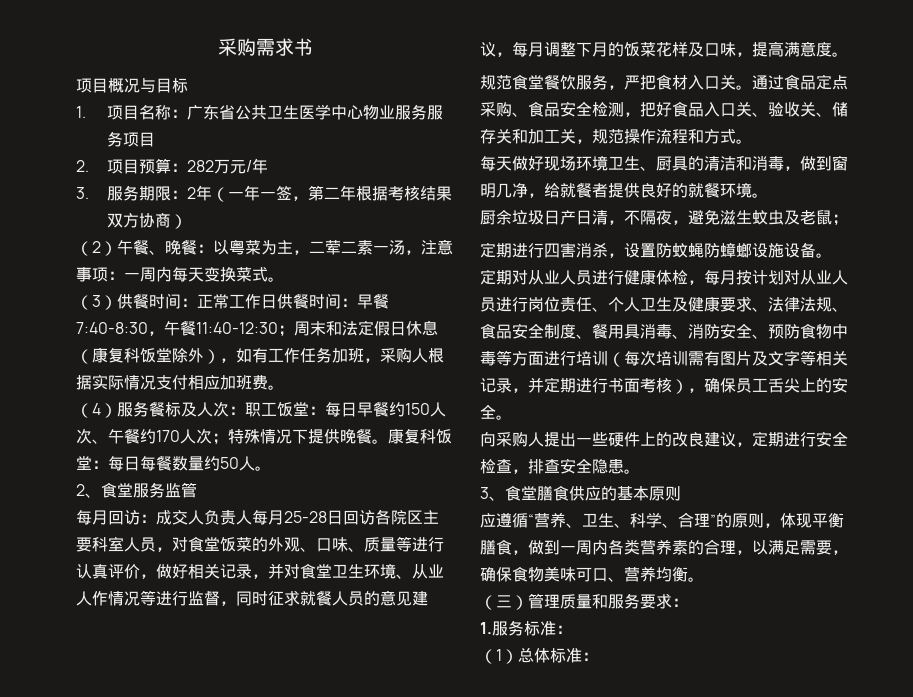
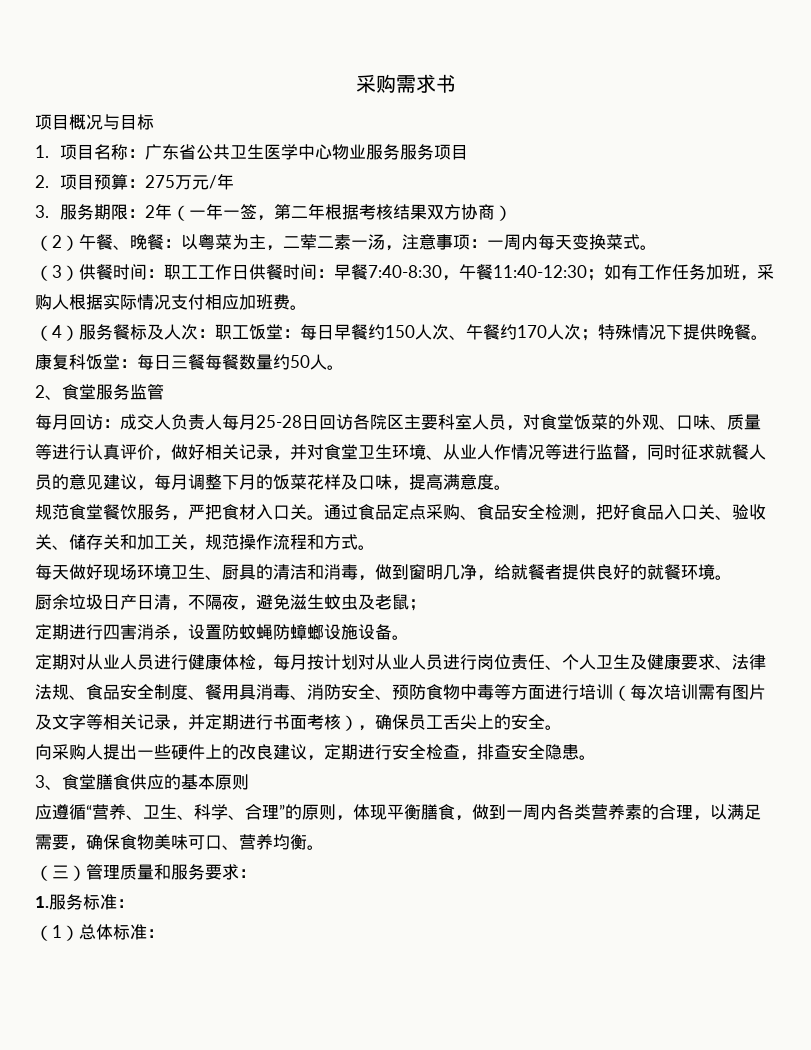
- 2.项目预算：282万元/年
+ 2.项目预算：275万元/年
- （3）供餐时间：正常工作日供餐时间：早餐7:40-8:30，午餐11:40-12:30；周末和法定假日休息（康复科饭堂除外），如有工作任务加班，采购人根据实际情况支付相应加班费。
+ （3）供餐时间：职工工作日供餐时间：早餐7:40-8:30，午餐11:40-12:30；如有工作任务加班，采购人根据实际情况支付相应加班费。
- 康复科饭堂：每日每餐数量约50人。
+ 康复科饭堂：每日三餐每餐数量约50人。

